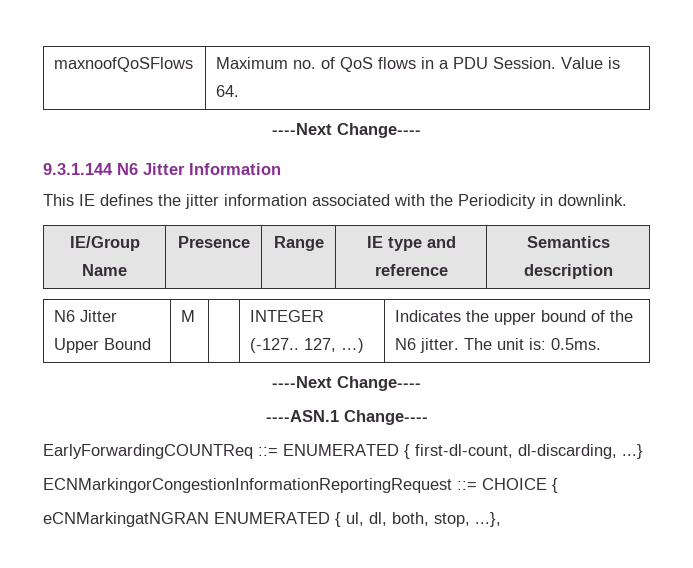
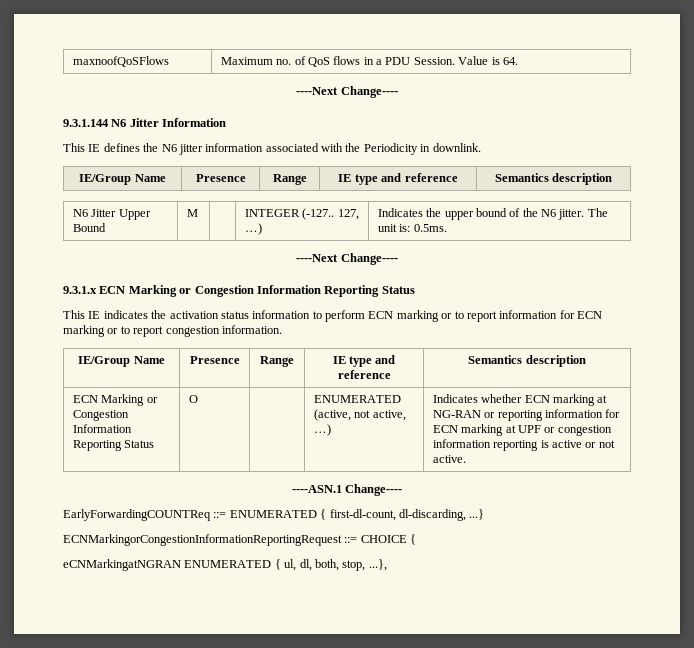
- This IE defines the jitter information associated with the Periodicity in downlink.
+ This IE defines the N6 jitter information associated with the Periodicity in downlink.
+ 9.3.1.x ECN Marking or Congestion Information Reporting Status
+ This IE indicates the activation status information to perform ECN marking or to report information for ECN marking or to report congestion information.
+ IE/Group Name | Presence | Range | IE type and reference | Semantics description
+ ECN Marking or Congestion Information Reporting Status | O | | ENUMERATED (active, not active, …) | Indicates whether ECN marking at NG-RAN or reporting information for ECN marking at UPF or congestion information reporting is active or not active.

